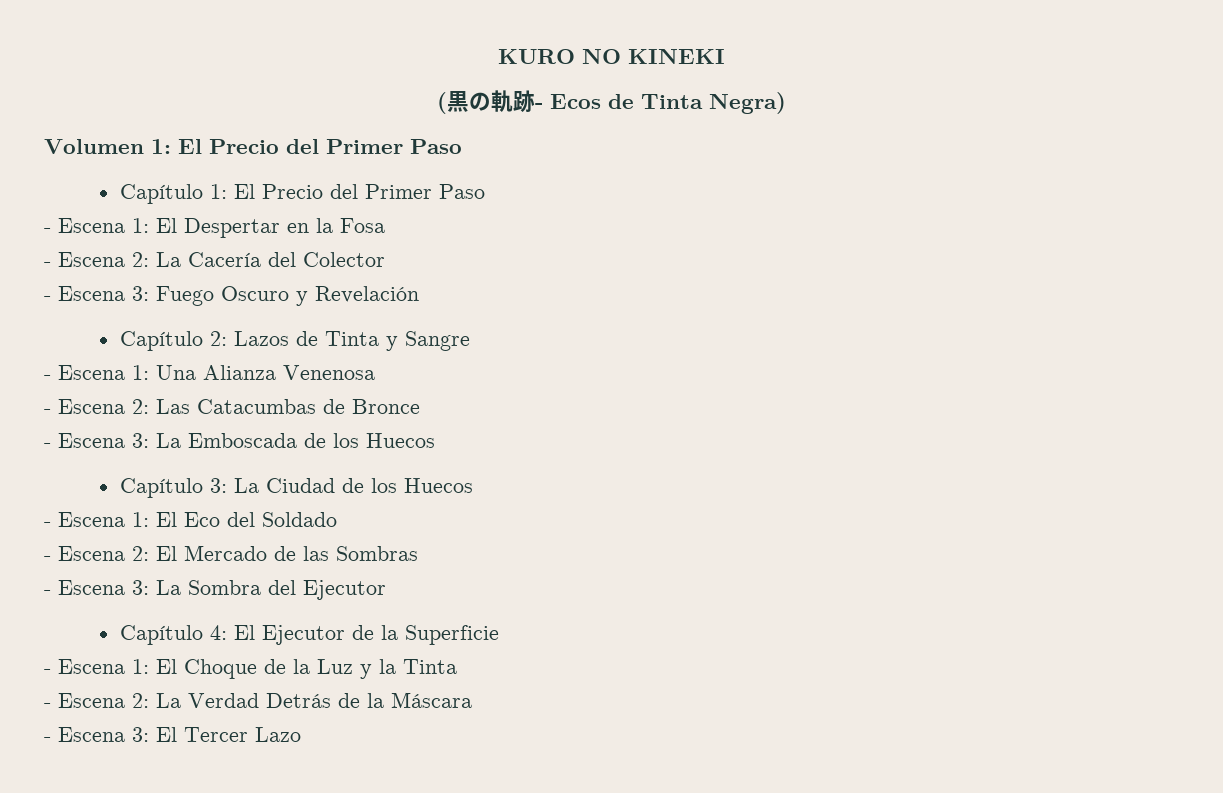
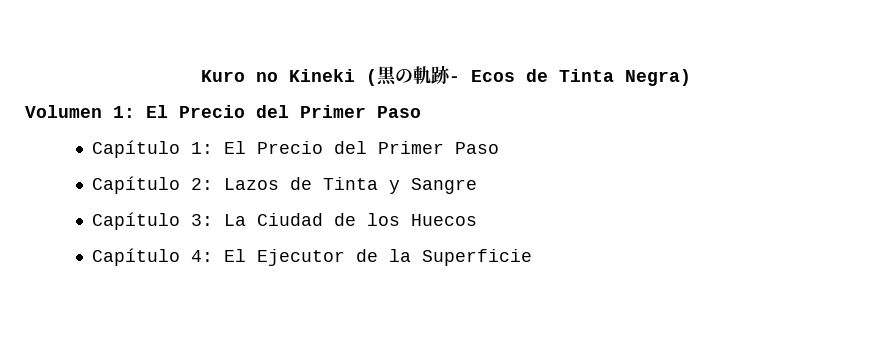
- KURO NO KINEKI
- (黒の軌跡- Ecos de Tinta Negra)
+ Kuro no Kineki (黒の軌跡- Ecos de Tinta Negra)
- - Escena 1: El Despertar en la Fosa
- - Escena 2: La Cacería del Colector
- - Escena 3: Fuego Oscuro y Revelación
- - Escena 1: Una Alianza Venenosa
- - Escena 2: Las Catacumbas de Bronce
- - Escena 3: La Emboscada de los Huecos
- - Escena 1: El Eco del Soldado
- - Escena 2: El Mercado de las Sombras
- - Escena 3: La Sombra del Ejecutor
- - Escena 1: El Choque de la Luz y la Tinta
- - Escena 2: La Verdad Detrás de la Máscara
- - Escena 3: El Tercer Lazo

